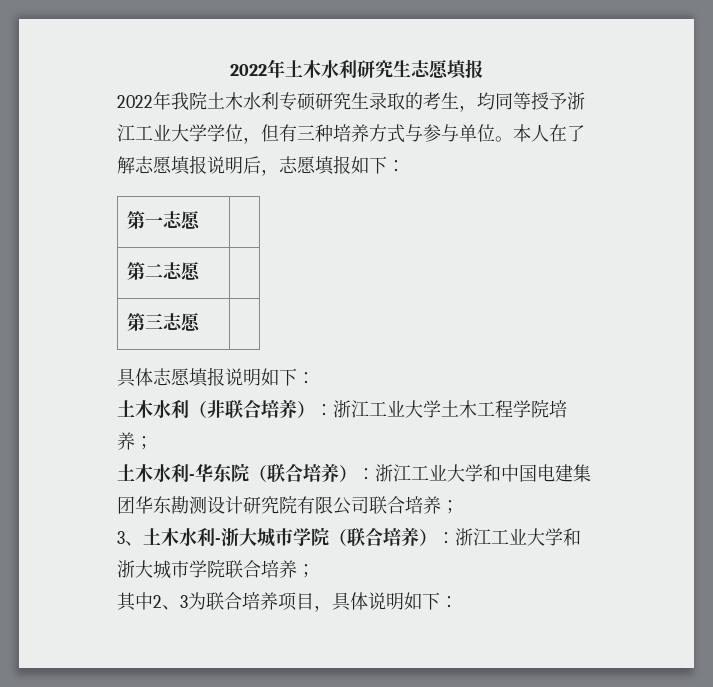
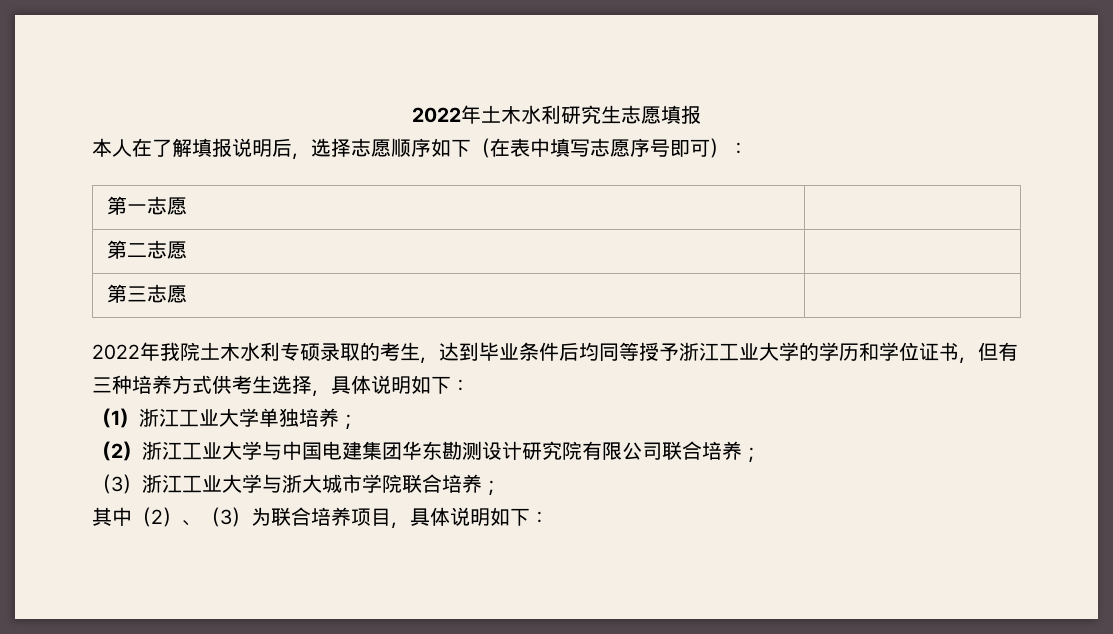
- 2022年我院土木水利专硕研究生录取的考生，均同等授予浙江工业大学学位，但有三种培养方式与参与单位。本人在了解志愿填报说明后，志愿填报如下：
+ 本人在了解填报说明后，选择志愿顺序如下（在表中填写志愿序号即可）：
- 具体志愿填报说明如下：
- 土木水利（非联合培养）：浙江工业大学土木工程学院培养；
- 土木水利-华东院（联合培养）：浙江工业大学和中国电建集团华东勘测设计研究院有限公司联合培养；
+ 2022年我院土木水利专硕录取的考生，达到毕业条件后均同等授予浙江工业大学的学历和学位证书，但有三种培养方式供考生选择，具体说明如下：
+ （1）浙江工业大学单独培养；
+ （2）浙江工业大学与中国电建集团华东勘测设计研究院有限公司联合培养；
- 3、土木水利-浙大城市学院（联合培养）：浙江工业大学和浙大城市学院联合培养；
+ （3）浙江工业大学与浙大城市学院联合培养；
- 其中2、3为联合培养项目，具体说明如下：
+ 其中（2）、（3）为联合培养项目，具体说明如下：

